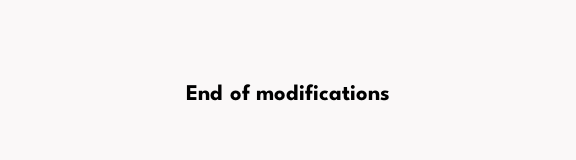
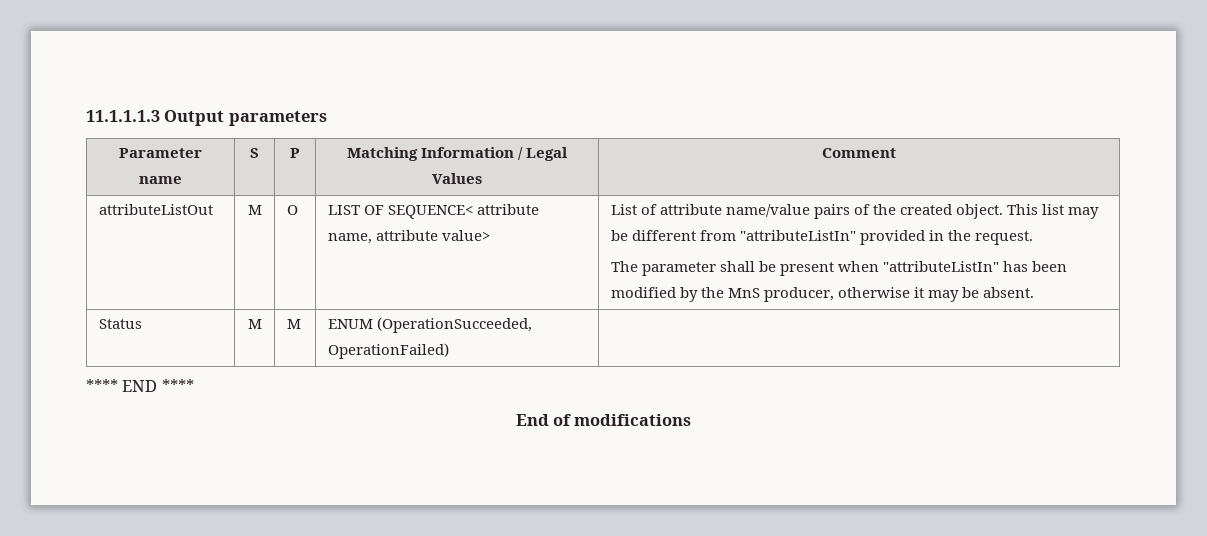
+ 11.1.1.1.3 Output parameters
+ Parameter name | S | P | Matching Information / Legal Values | Comment
+ attributeListOut | M | O | LIST OF SEQUENCE< attribute name, attribute value> | List of attribute name/value pairs of the created object. This list may be different from "attributeListIn" provided in the request.
+ The parameter shall be present when "attributeListIn" has been modified by the MnS producer, otherwise it may be absent.
+ Status | M | M | ENUM (OperationSucceeded, OperationFailed) |
+ **** END ****

